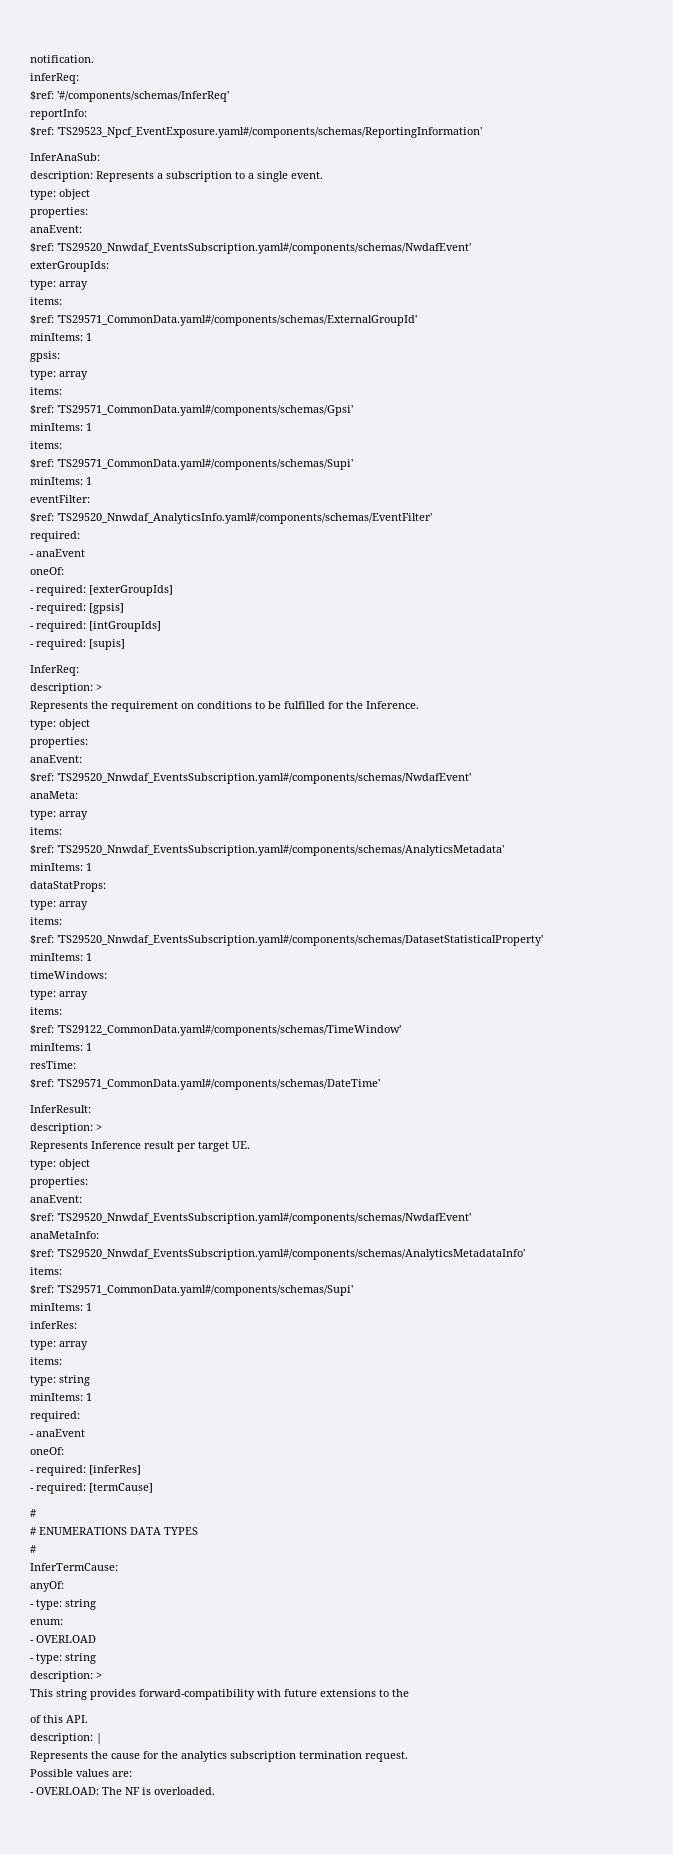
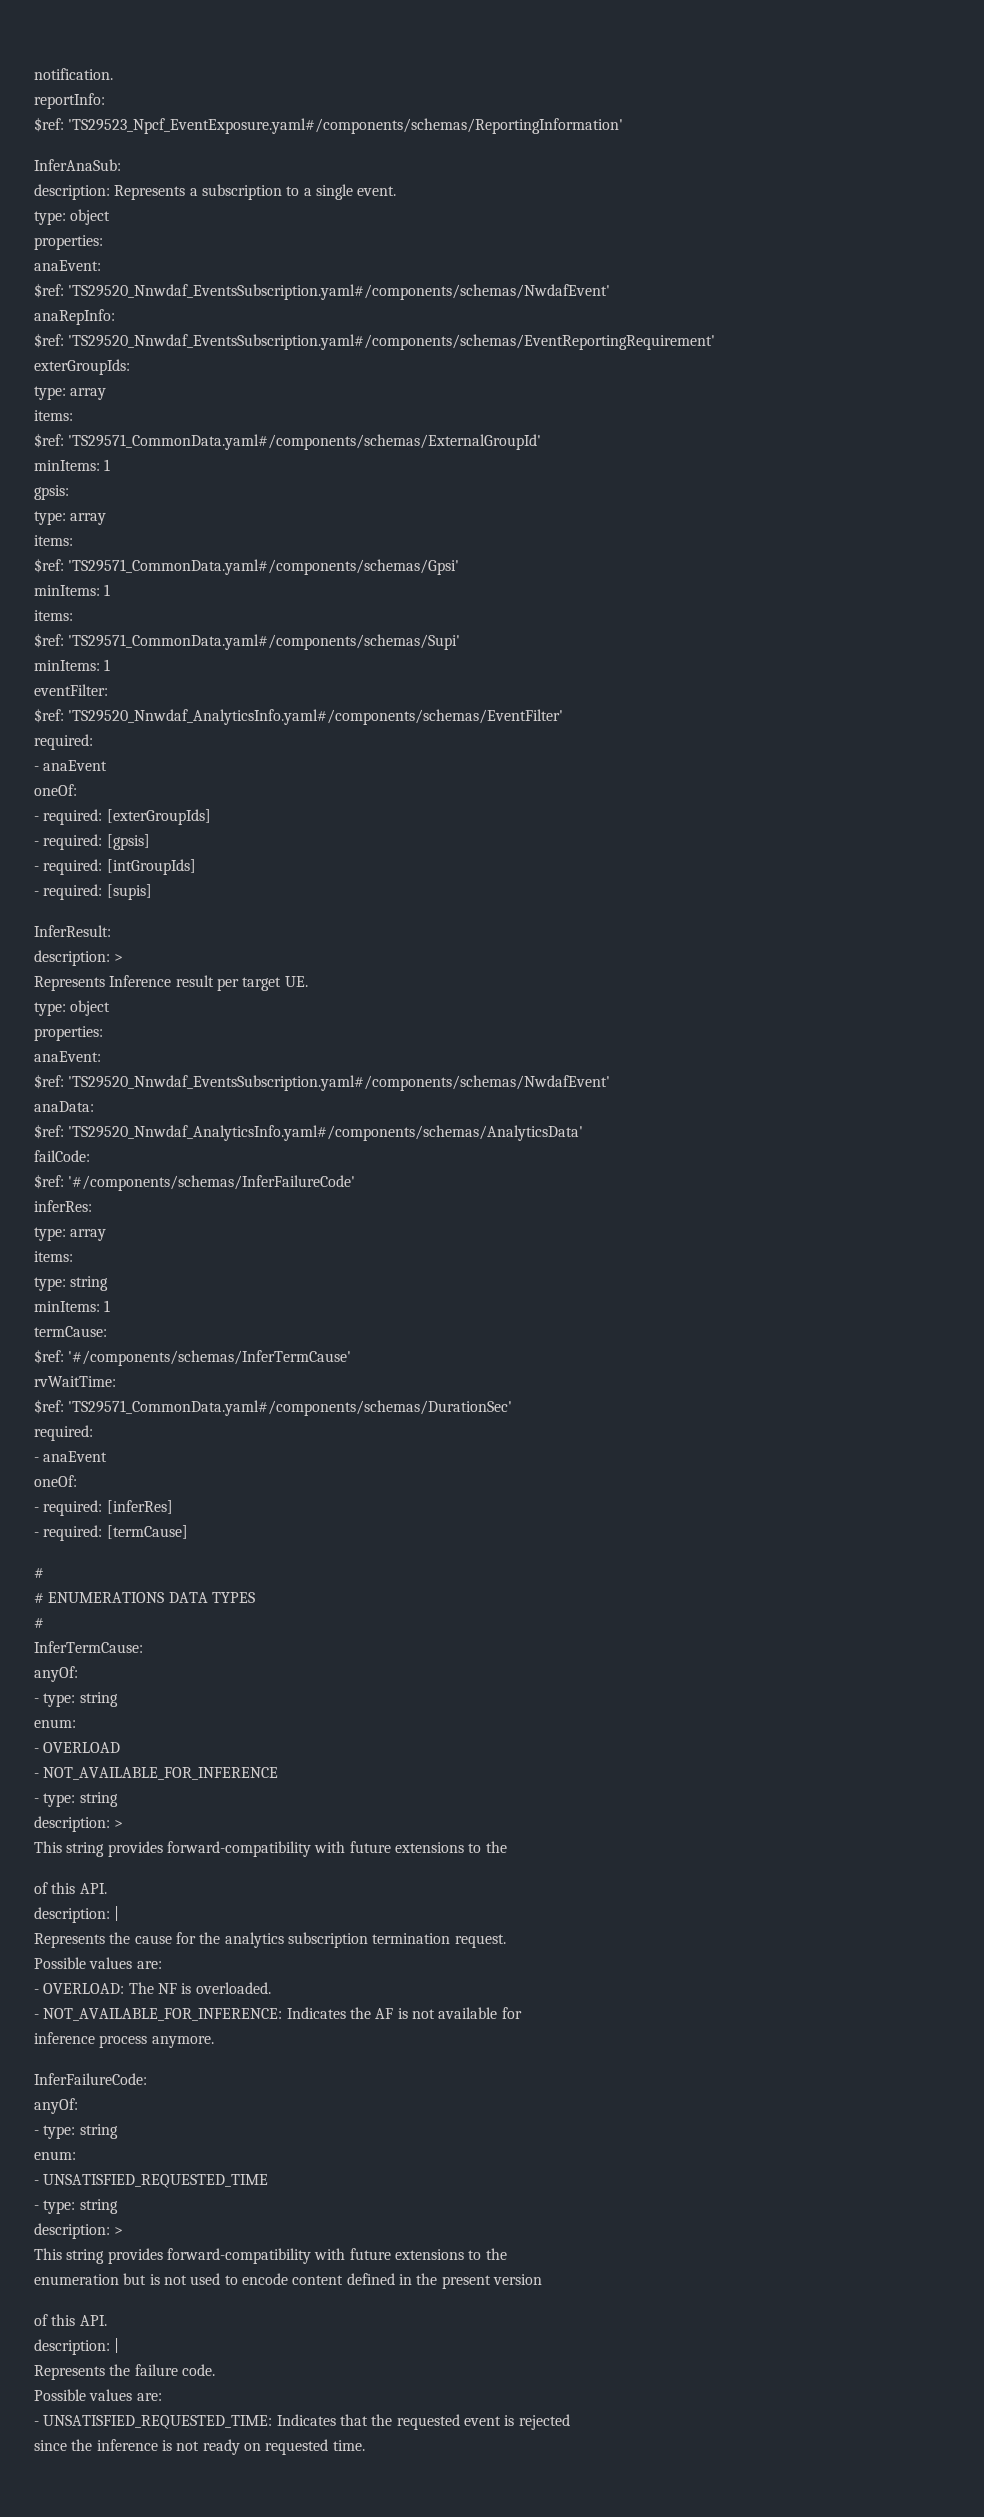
- inferReq:
- $ref: '#/components/schemas/InferReq'
+ anaRepInfo:
+ $ref: 'TS29520_Nnwdaf_EventsSubscription.yaml#/components/schemas/EventReportingRequirement'
- InferReq:
- description: >
- Represents the requirement on conditions to be fulfilled for the Inference.
- type: object
- properties:
- anaEvent:
- $ref: 'TS29520_Nnwdaf_EventsSubscription.yaml#/components/schemas/NwdafEvent'
- anaMeta:
- type: array
- items:
- $ref: 'TS29520_Nnwdaf_EventsSubscription.yaml#/components/schemas/AnalyticsMetadata'
- minItems: 1
- dataStatProps:
- type: array
- items:
- $ref: 'TS29520_Nnwdaf_EventsSubscription.yaml#/components/schemas/DatasetStatisticalProperty'
- minItems: 1
- timeWindows:
- type: array
- items:
- $ref: 'TS29122_CommonData.yaml#/components/schemas/TimeWindow'
- minItems: 1
- resTime:
- $ref: 'TS29571_CommonData.yaml#/components/schemas/DateTime'
- anaMetaInfo:
- $ref: 'TS29520_Nnwdaf_EventsSubscription.yaml#/components/schemas/AnalyticsMetadataInfo'
- items:
- $ref: 'TS29571_CommonData.yaml#/components/schemas/Supi'
- minItems: 1
+ anaData:
+ $ref: 'TS29520_Nnwdaf_AnalyticsInfo.yaml#/components/schemas/AnalyticsData'
+ failCode:
+ $ref: '#/components/schemas/InferFailureCode'
+ termCause:
+ $ref: '#/components/schemas/InferTermCause'
+ rvWaitTime:
+ $ref: 'TS29571_CommonData.yaml#/components/schemas/DurationSec'
+ - NOT_AVAILABLE_FOR_INFERENCE
+ - NOT_AVAILABLE_FOR_INFERENCE: Indicates the AF is not available for
+ inference process anymore.
+ InferFailureCode:
+ anyOf:
+ - type: string
+ enum:
+ - UNSATISFIED_REQUESTED_TIME
+ - type: string
+ description: >
+ This string provides forward-compatibility with future extensions to the
+ enumeration but is not used to encode content defined in the present version
+ of this API.
+ description: |
+ Represents the failure code.
+ Possible values are:
+ - UNSATISFIED_REQUESTED_TIME: Indicates that the requested event is rejected
+ since the inference is not ready on requested time.

